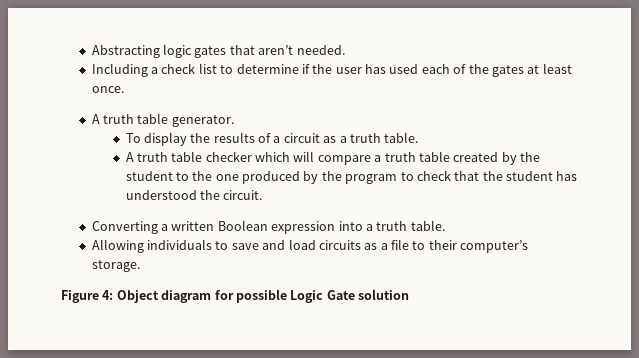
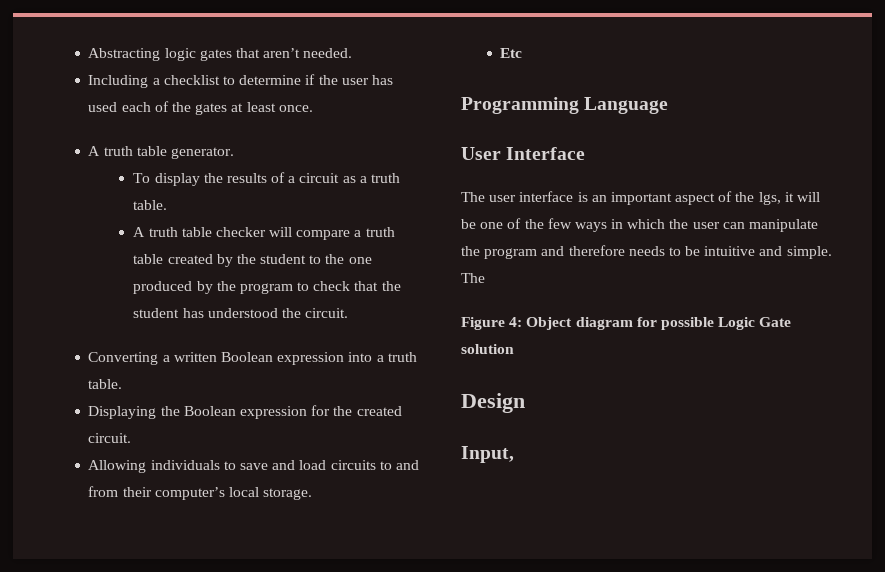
- Including a check list to determine if the user has used each of the gates at least once.
+ Including a checklist to determine if the user has used each of the gates at least once.
- A truth table checker which will compare a truth table created by the student to the one produced by the program to check that the student has understood the circuit.
+ A truth table checker will compare a truth table created by the student to the one produced by the program to check that the student has understood the circuit.
+ Displaying the Boolean expression for the created circuit.
- Allowing individuals to save and load circuits as a file to their computer’s storage.
+ Allowing individuals to save and load circuits to and from their computer’s local storage.
+ Etc
+ Programming Language
+ User Interface
+ The user interface is an important aspect of the lgs, it will be one of the few ways in which the user can manipulate the program and therefore needs to be intuitive and simple. The
+ Design
+ Input,

